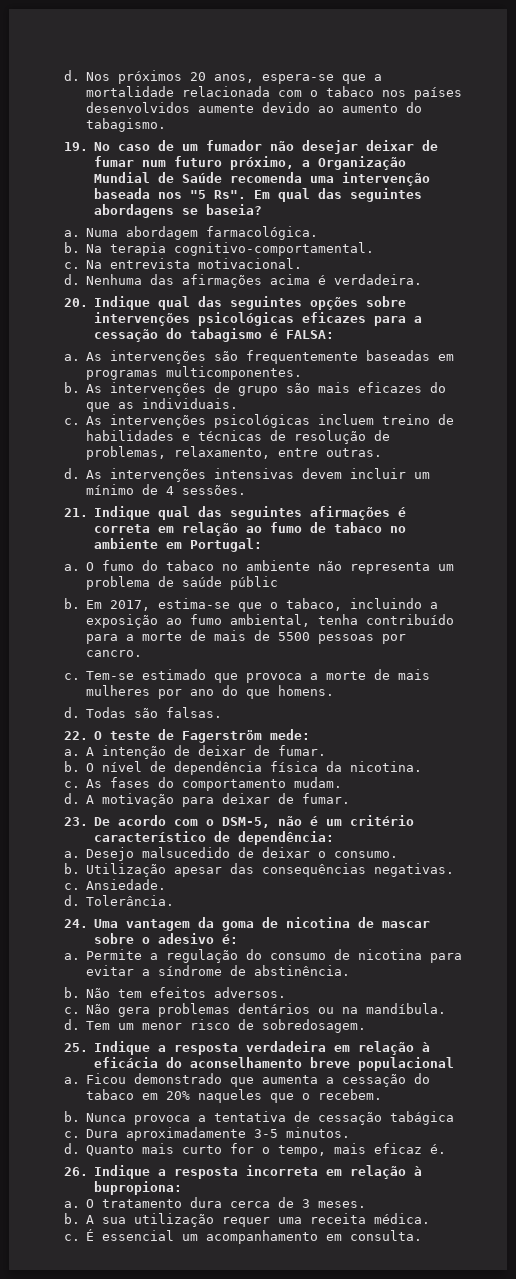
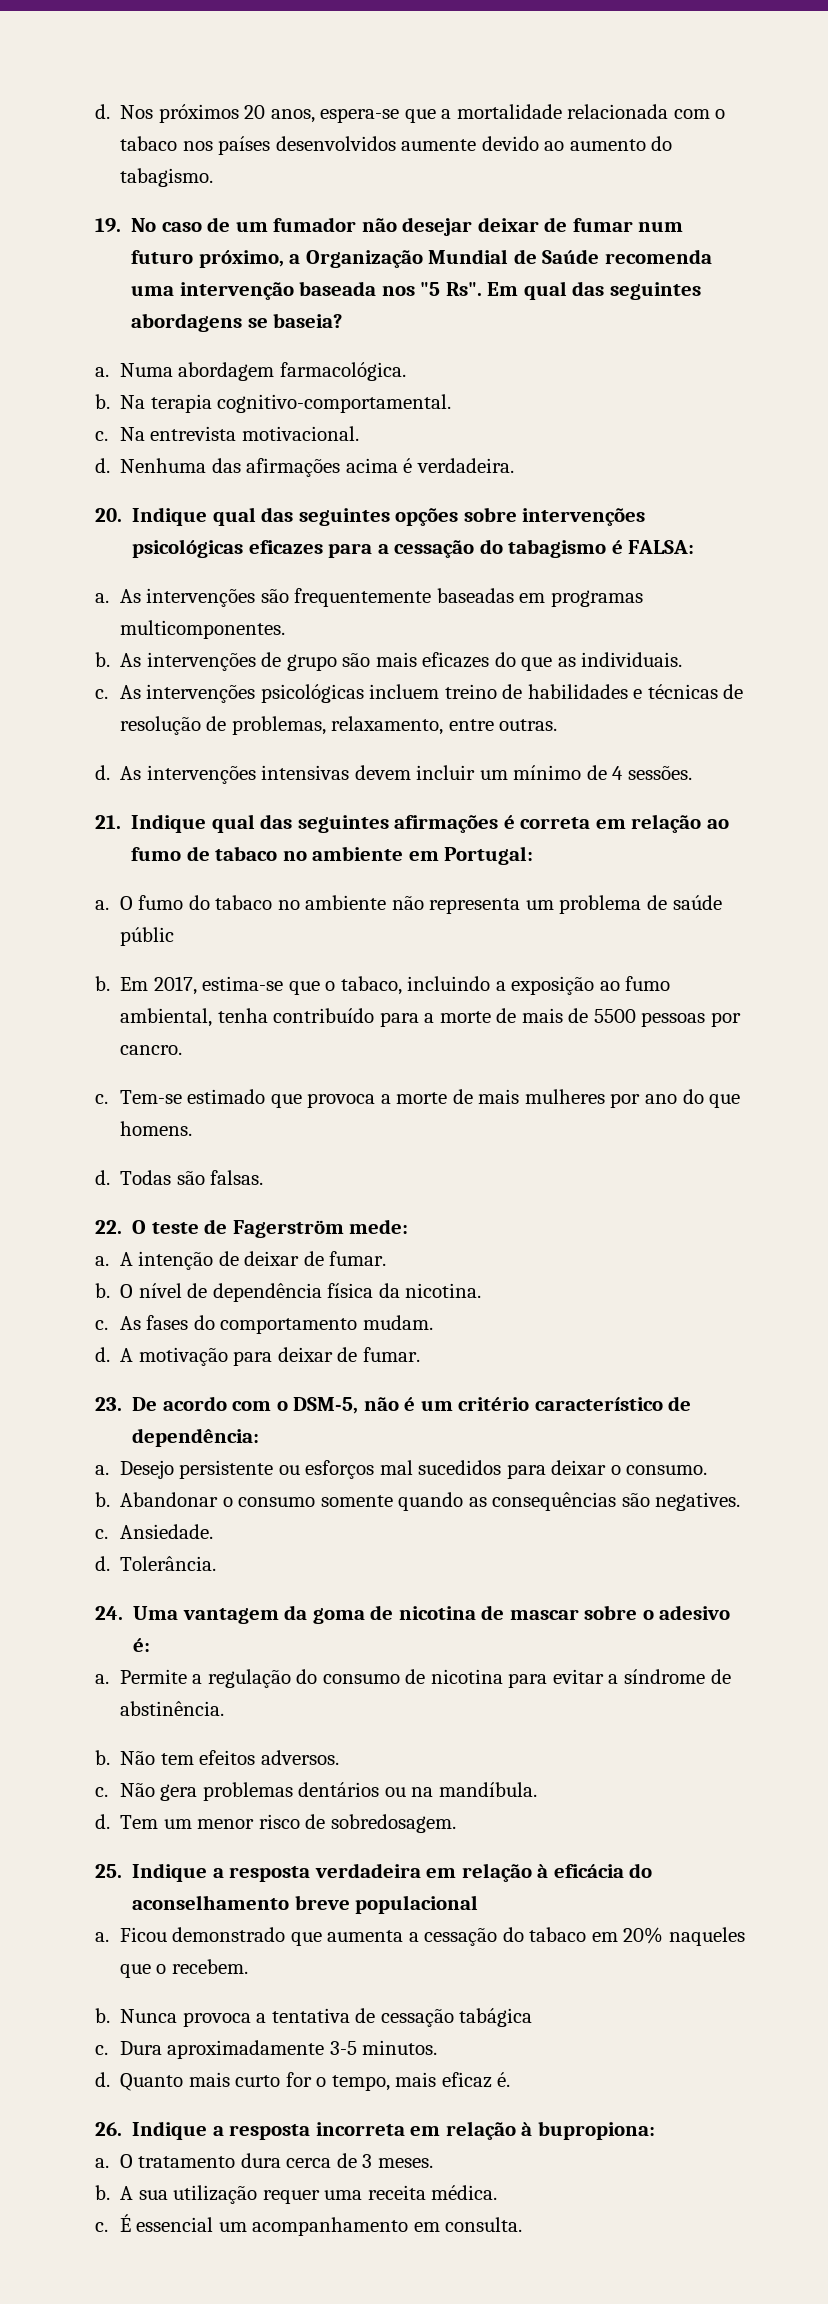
- Desejo malsucedido de deixar o consumo.
- b. Utilização apesar das consequências negativas.
+ Desejo persistente ou esforços mal sucedidos para deixar o consumo.
+ b. Abandonar o consumo somente quando as consequências são negatives.

